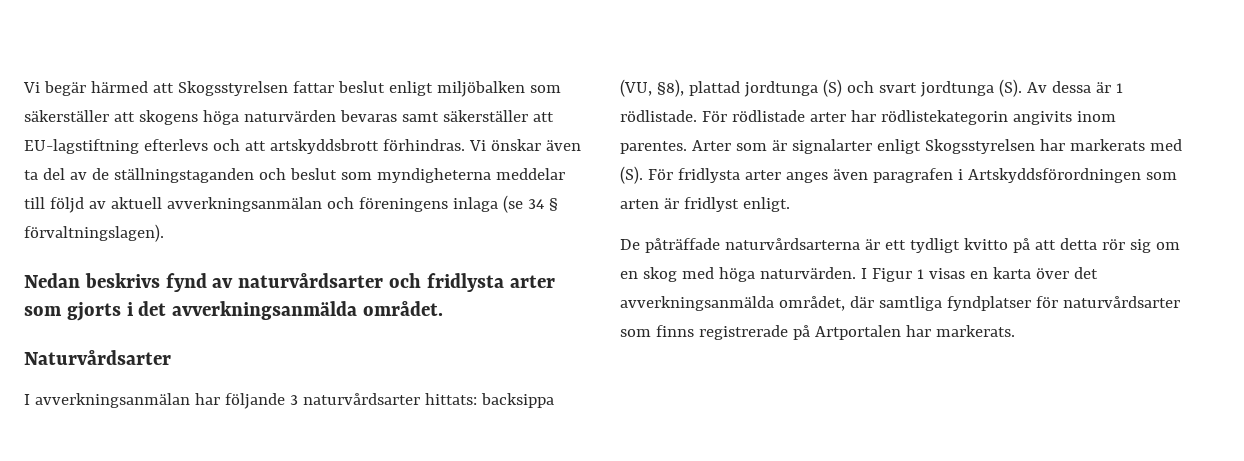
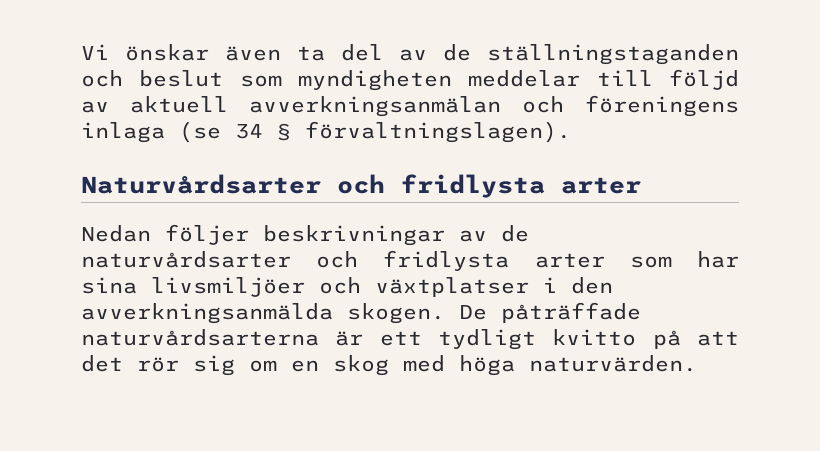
- Vi begär härmed att Skogsstyrelsen fattar beslut enligt miljöbalken som säkerställer att skogens höga naturvärden bevaras samt säkerställer att EU-lagstiftning efterlevs och att artskyddsbrott förhindras. Vi önskar även ta del av de ställningstaganden och beslut som myndigheterna meddelar till följd av aktuell avverkningsanmälan och föreningens inlaga (se 34 § förvaltningslagen).
+ Vi önskar även ta del av de ställningstaganden och beslut som myndigheten meddelar till följd av aktuell avverkningsanmälan och föreningens inlaga (se 34 § förvaltningslagen).
- Nedan beskrivs fynd av naturvårdsarter och fridlysta arter som gjorts i det avverkningsanmälda området.
- Naturvårdsarter
- I avverkningsanmälan har följande 3 naturvårdsarter hittats: backsippa (VU, §8), plattad jordtunga (S) och svart jordtunga (S). Av dessa är 1 rödlistade. För rödlistade arter har rödlistekategorin angivits inom parentes. Arter som är signalarter enligt Skogsstyrelsen har markerats med (S). För fridlysta arter anges även paragrafen i Artskyddsförordningen som arten är fridlyst enligt.
- De påträffade naturvårdsarterna är ett tydligt kvitto på att detta rör sig om en skog med höga naturvärden. I Figur 1 visas en karta över det avverkningsanmälda området, där samtliga fyndplatser för naturvårdsarter som finns registrerade på Artportalen har markerats.
+ Naturvårdsarter och fridlysta arter
+ Nedan följer beskrivningar av de naturvårdsarter och fridlysta arter som har sina livsmiljöer och växtplatser i den avverkningsanmälda skogen. De påträffade naturvårdsarterna är ett tydligt kvitto på att det rör sig om en skog med höga naturvärden.

